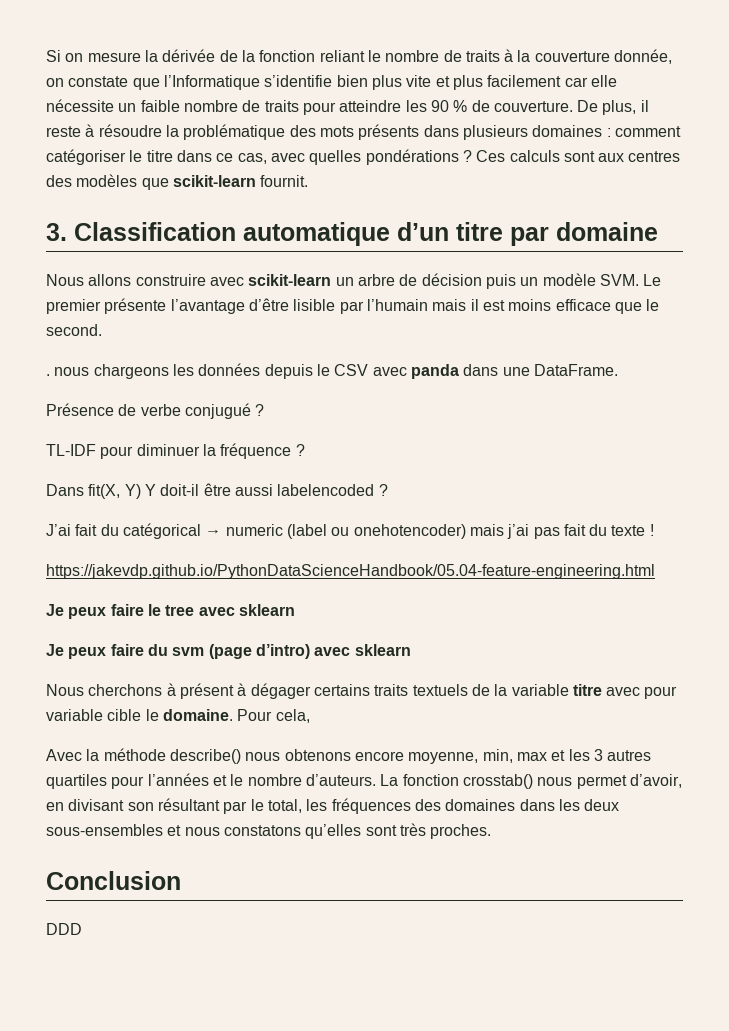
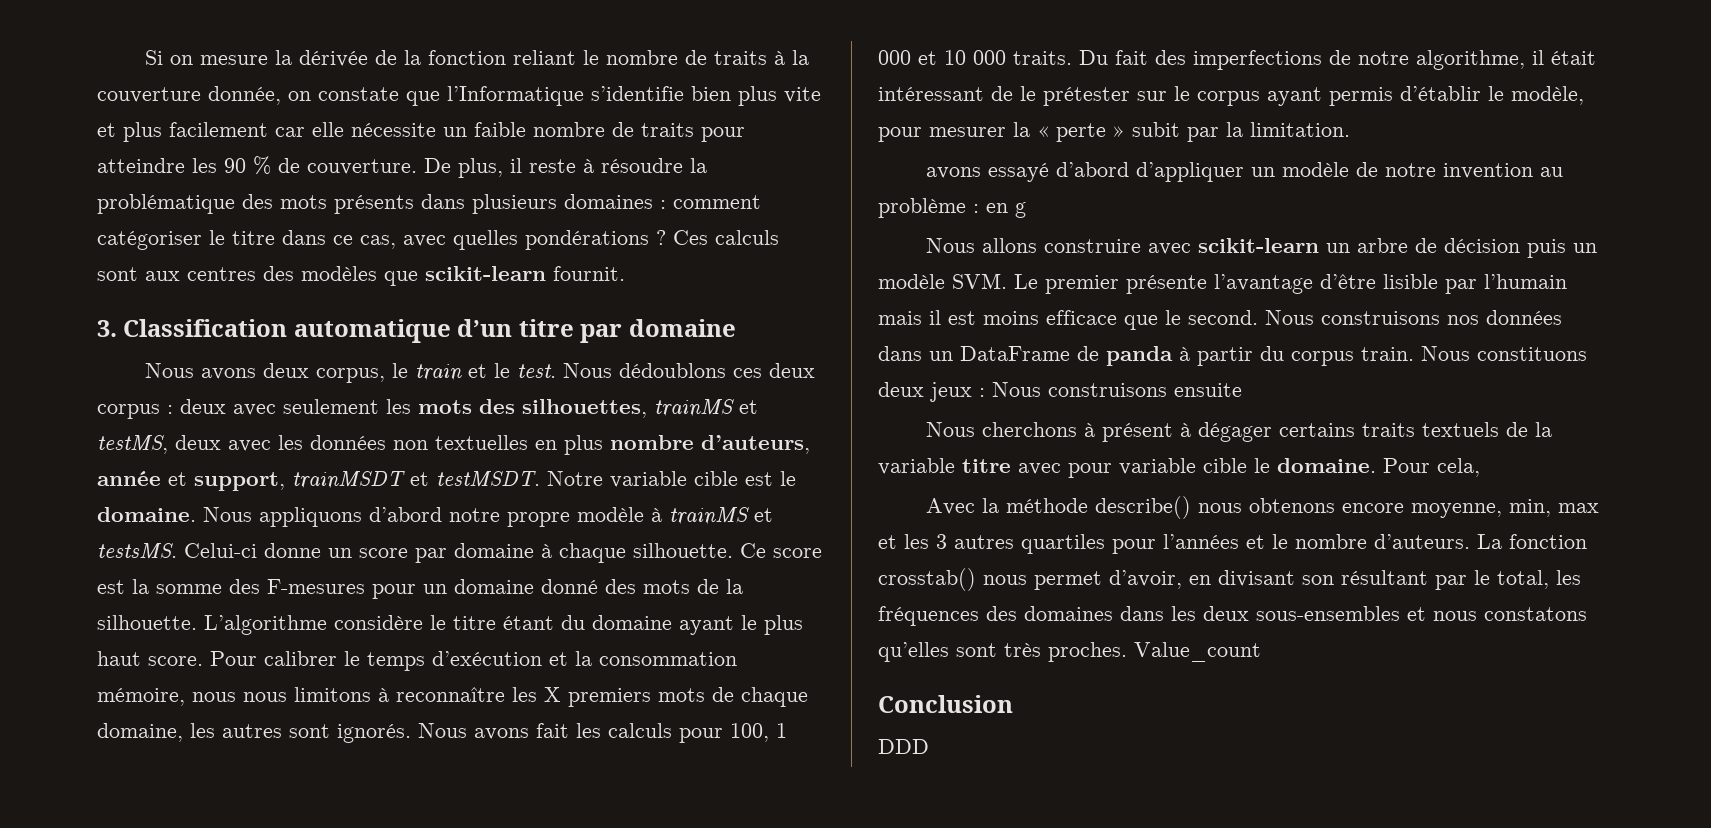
+ Nous avons deux corpus, le train et le test. Nous dédoublons ces deux corpus : deux avec seulement les mots des silhouettes, trainMS et testMS, deux avec les données non textuelles en plus nombre d’auteurs, année et support, trainMSDT et testMSDT. Notre variable cible est le domaine. Nous appliquons d’abord notre propre modèle à trainMS et testsMS. Celui-ci donne un score par domaine à chaque silhouette. Ce score est la somme des F-mesures pour un domaine donné des mots de la silhouette. L’algorithme considère le titre étant du domaine ayant le plus haut score. Pour calibrer le temps d’exécution et la consommation mémoire, nous nous limitons à reconnaître les X premiers mots de chaque domaine, les autres sont ignorés. Nous avons fait les calculs pour 100, 1 000 et 10 000 traits. Du fait des imperfections de notre algorithme, il était intéressant de le prétester sur le corpus ayant permis d’établir le modèle, pour mesurer la « perte » subit par la limitation.
+ avons essayé d’abord d’appliquer un modèle de notre invention au problème : en g
- Nous allons construire avec scikit-learn un arbre de décision puis un modèle SVM. Le premier présente l’avantage d’être lisible par l’humain mais il est moins efficace que le second.
- . nous chargeons les données depuis le CSV avec panda dans une DataFrame.
- Présence de verbe conjugué ?
- TL-IDF pour diminuer la fréquence ?
- Dans fit(X, Y) Y doit-il être aussi labelencoded ?
- J’ai fait du catégorical → numeric (label ou onehotencoder) mais j’ai pas fait du texte !
- https://jakevdp.github.io/PythonDataScienceHandbook/05.04-feature-engineering.html
- Je peux faire le tree avec sklearn
- Je peux faire du svm (page d’intro) avec sklearn
+ Nous allons construire avec scikit-learn un arbre de décision puis un modèle SVM. Le premier présente l’avantage d’être lisible par l’humain mais il est moins efficace que le second. Nous construisons nos données dans un DataFrame de panda à partir du corpus train. Nous constituons deux jeux : Nous construisons ensuite
+ Value_count

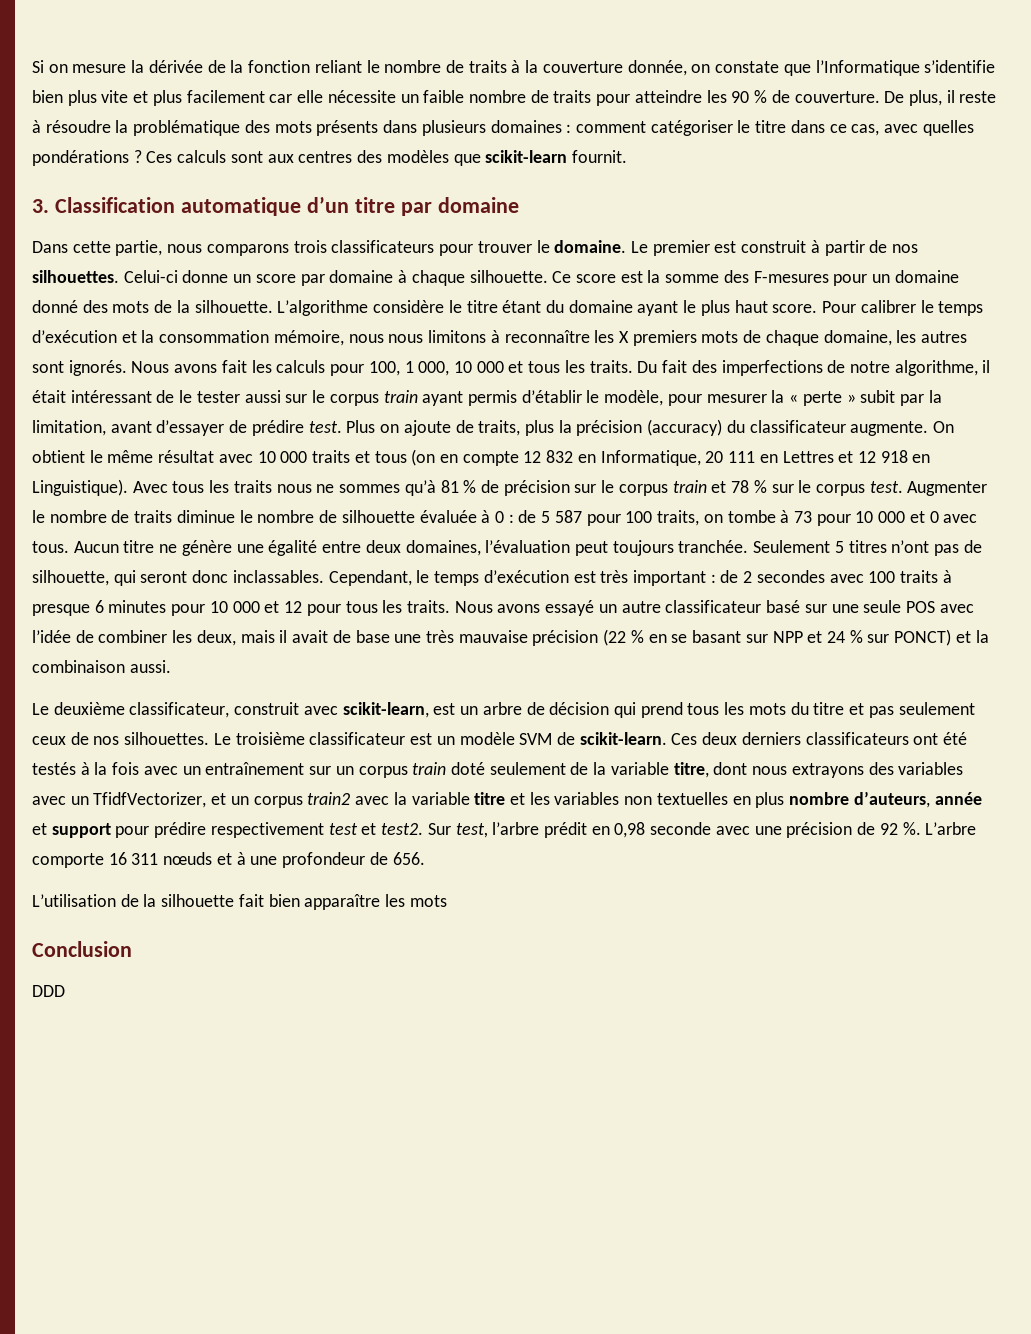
- Nous avons deux corpus, le train et le test. Nous dédoublons ces deux corpus : deux avec seulement les mots des silhouettes, trainMS et testMS, deux avec les données non textuelles en plus nombre d’auteurs, année et support, trainMSDT et testMSDT. Notre variable cible est le domaine. Nous appliquons d’abord notre propre modèle à trainMS et testsMS.
+ Dans cette partie, nous comparons trois classificateurs pour trouver le domaine. Le premier est construit à partir de nos silhouettes.
- Nous avons fait les calculs pour 100, 1 000 et 10 000 traits.
+ Nous avons fait les calculs pour 100, 1 000, 10 000 et tous les traits.
- Du fait des imperfections de notre algorithme, il était intéressant de le prétester sur le corpus ayant permis d’établir le modèle, pour mesurer la « perte » subit par la limitation.
- avons essayé d’abord d’appliquer un modèle de notre invention au problème : en g
- Nous allons construire avec scikit-learn un arbre de décision puis un modèle SVM. Le premier présente l’avantage d’être lisible par l’humain mais il est moins efficace que le second. Nous construisons nos données dans un DataFrame de panda à partir du corpus train. Nous constituons deux jeux : Nous construisons ensuite
- Nous cherchons à présent à dégager certains traits textuels de la variable titre avec pour variable cible le domaine. Pour cela,
- Avec la méthode describe() nous obtenons encore moyenne, min, max et les 3 autres quartiles pour l’années et le nombre d’auteurs. La fonction crosstab() nous permet d’avoir, en divisant son résultant par le total, les fréquences des domaines dans les deux sous-ensembles et nous constatons qu’elles sont très proches. Value_count
+ Du fait des imperfections de notre algorithme, il était intéressant de le tester aussi sur le corpus train ayant permis d’établir le modèle, pour mesurer la « perte » subit par la limitation, avant d’essayer de prédire test. Plus on ajoute de traits, plus la précision (accuracy) du classificateur augmente. On obtient le même résultat avec 10 000 traits et tous (on en compte 12 832 en Informatique, 20 111 en Lettres et 12 918 en Linguistique). Avec tous les traits nous ne sommes qu’à 81 % de précision sur le corpus train et 78 % sur le corpus test. Augmenter le nombre de traits diminue le nombre de silhouette évaluée à 0 : de 5 587 pour 100 traits, on tombe à 73 pour 10 000 et 0 avec tous. Aucun titre ne génère une égalité entre deux domaines, l’évaluation peut toujours tranchée. Seulement 5 titres n’ont pas de silhouette, qui seront donc inclassables. Cependant, le temps d’exécution est très important : de 2 secondes avec 100 traits à presque 6 minutes pour 10 000 et 12 pour tous les traits. Nous avons essayé un autre classificateur basé sur une seule POS avec l’idée de combiner les deux, mais il avait de base une très mauvaise précision (22 % en se basant sur NPP et 24 % sur PONCT) et la combinaison aussi.
+ Le deuxième classificateur, construit avec scikit-learn, est un arbre de décision qui prend tous les mots du titre et pas seulement ceux de nos silhouettes. Le troisième classificateur est un modèle SVM de scikit-learn. Ces deux derniers classificateurs ont été testés à la fois avec un entraînement sur un corpus train doté seulement de la variable titre, dont nous extrayons des variables avec un TfidfVectorizer, et un corpus train2 avec la variable titre et les variables non textuelles en plus nombre d’auteurs, année et support pour prédire respectivement test et test2. Sur test, l’arbre prédit en 0,98 seconde avec une précision de 92 %. L’arbre comporte 16 311 nœuds et à une profondeur de 656.
+ L’utilisation de la silhouette fait bien apparaître les mots

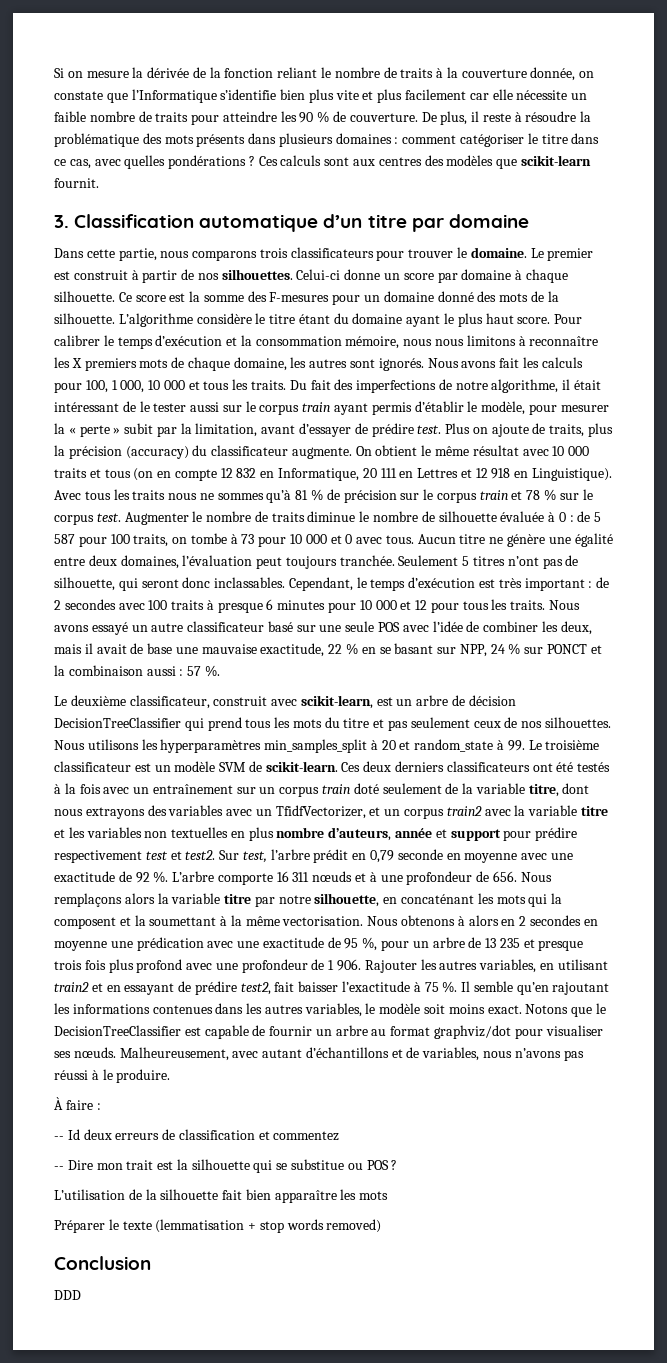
- Nous avons essayé un autre classificateur basé sur une seule POS avec l’idée de combiner les deux, mais il avait de base une très mauvaise précision (22 % en se basant sur NPP et 24 % sur PONCT) et la combinaison aussi.
+ Nous avons essayé un autre classificateur basé sur une seule POS avec l’idée de combiner les deux, mais il avait de base une mauvaise exactitude, 22 % en se basant sur NPP, 24 % sur PONCT et la combinaison aussi : 57 %.
- Le deuxième classificateur, construit avec scikit-learn, est un arbre de décision qui prend tous les mots du titre et pas seulement ceux de nos silhouettes.
+ Le deuxième classificateur, construit avec scikit-learn, est un arbre de décision DecisionTreeClassifier qui prend tous les mots du titre et pas seulement ceux de nos silhouettes.
- Le troisième classificateur est un modèle SVM de scikit-learn.
+ Nous utilisons les hyperparamètres min_samples_split à 20 et random_state à 99. Le troisième classificateur est un modèle SVM de scikit-learn.
- Sur test, l’arbre prédit en 0,98 seconde avec une précision de 92 %.
+ Sur test, l’arbre prédit en 0,79 seconde en moyenne avec une exactitude de 92 %.
- L’arbre comporte 16 311 nœuds et à une profondeur de 656.
+ L’arbre comporte 16 311 nœuds et à une profondeur de 656. Nous remplaçons alors la variable titre par notre silhouette, en concaténant les mots qui la composent et la soumettant à la même vectorisation. Nous obtenons à alors en 2 secondes en moyenne une prédication avec une exactitude de 95 %, pour un arbre de 13 235 et presque trois fois plus profond avec une profondeur de 1 906. Rajouter les autres variables, en utilisant train2 et en essayant de prédire test2, fait baisser l’exactitude à 75 %. Il semble qu’en rajoutant les informations contenues dans les autres variables, le modèle soit moins exact. Notons que le DecisionTreeClassifier est capable de fournir un arbre au format graphviz/dot pour visualiser ses nœuds. Malheureusement, avec autant d’échantillons et de variables, nous n’avons pas réussi à le produire.
+ À faire :
+ -- Id deux erreurs de classification et commentez
+ -- Dire mon trait est la silhouette qui se substitue ou POS ?
+ Préparer le texte (lemmatisation + stop words removed)

